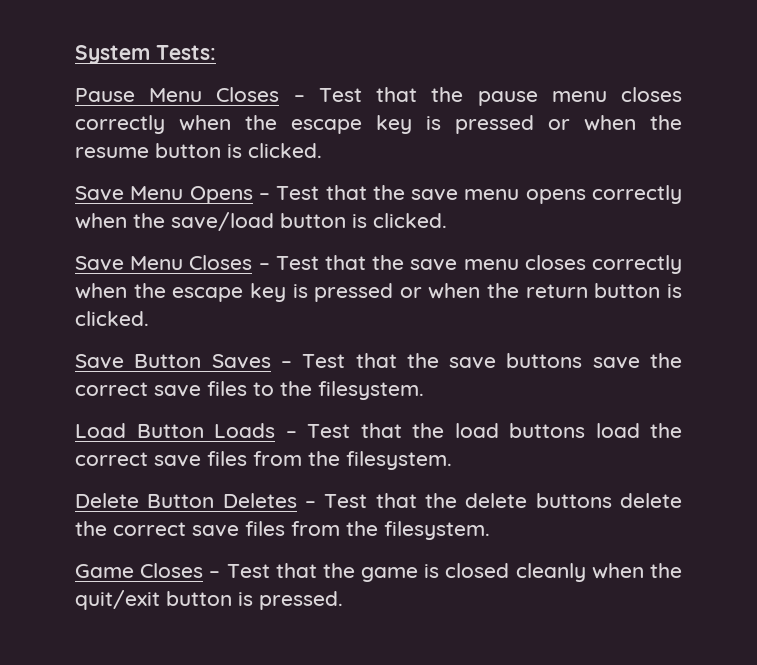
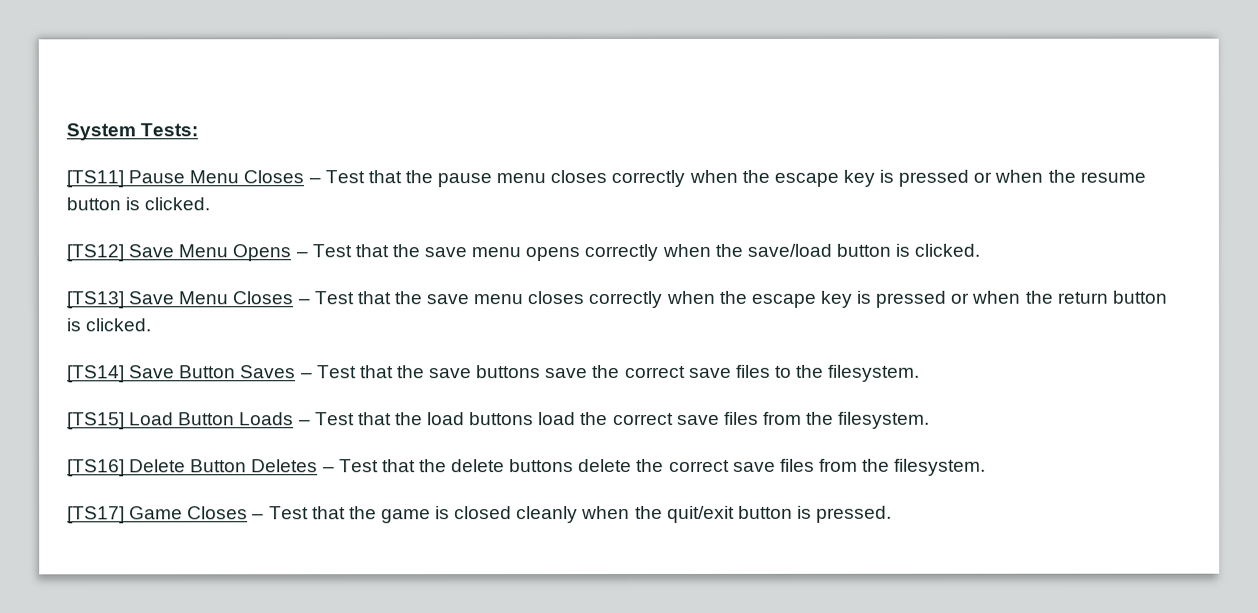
- Pause Menu Closes – Test that the pause menu closes correctly when the escape key is pressed or when the resume button is clicked.
+ [TS11] Pause Menu Closes – Test that the pause menu closes correctly when the escape key is pressed or when the resume button is clicked.
- Save Menu Opens – Test that the save menu opens correctly when the save/load button is clicked.
+ [TS12] Save Menu Opens – Test that the save menu opens correctly when the save/load button is clicked.
- Save Menu Closes – Test that the save menu closes correctly when the escape key is pressed or when the return button is clicked.
+ [TS13] Save Menu Closes – Test that the save menu closes correctly when the escape key is pressed or when the return button is clicked.
- Save Button Saves – Test that the save buttons save the correct save files to the filesystem.
+ [TS14] Save Button Saves – Test that the save buttons save the correct save files to the filesystem.
- Load Button Loads – Test that the load buttons load the correct save files from the filesystem.
+ [TS15] Load Button Loads – Test that the load buttons load the correct save files from the filesystem.
- Delete Button Deletes – Test that the delete buttons delete the correct save files from the filesystem.
+ [TS16] Delete Button Deletes – Test that the delete buttons delete the correct save files from the filesystem.
- Game Closes – Test that the game is closed cleanly when the quit/exit button is pressed.
+ [TS17] Game Closes – Test that the game is closed cleanly when the quit/exit button is pressed.

